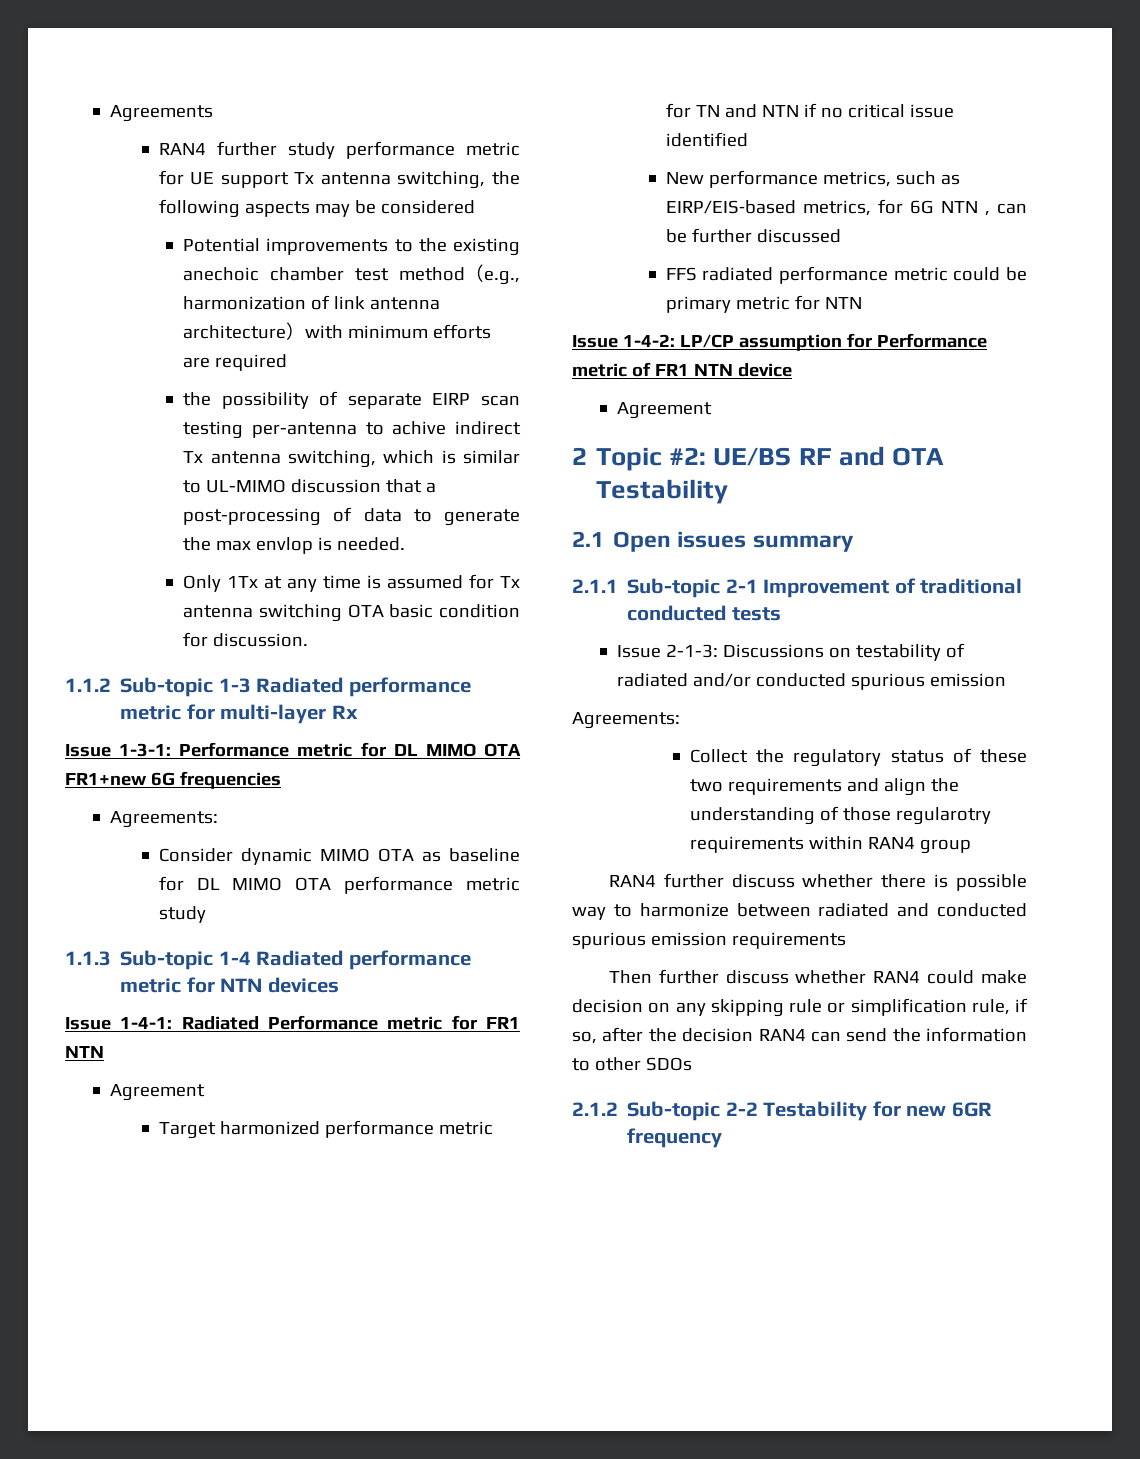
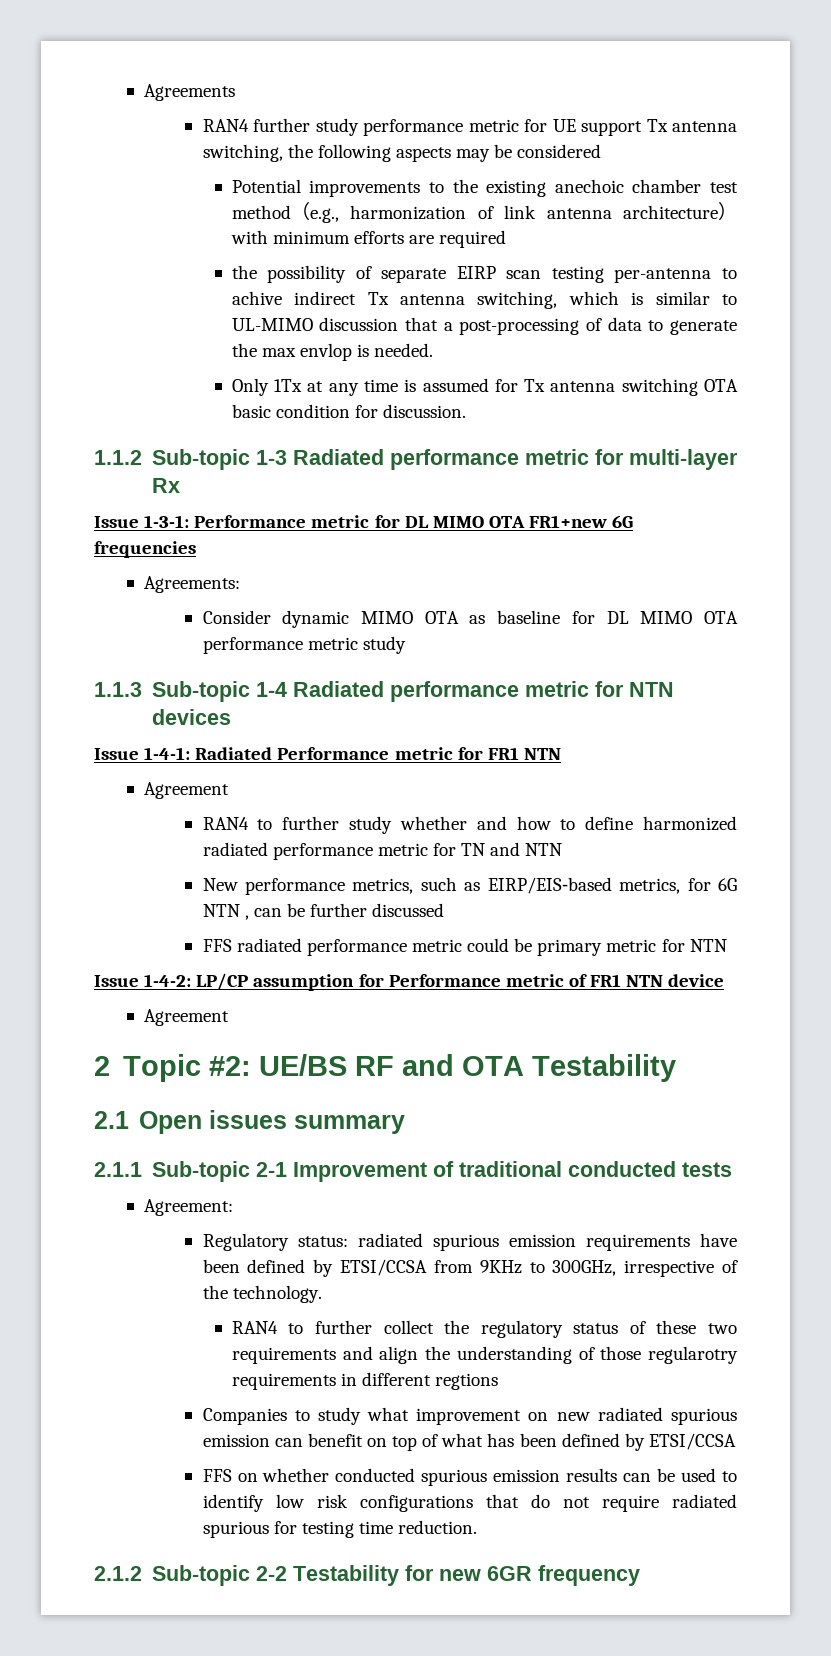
- Target harmonized performance metric for TN and NTN if no critical issue identified
+ RAN4 to further study whether and how to define harmonized radiated performance metric for TN and NTN
- Issue 2-1-3: Discussions on testability of radiated and/or conducted spurious emission
- Agreements:
- Collect the regulatory status of these two requirements and align the understanding of those regularotry requirements within RAN4 group
- RAN4 further discuss whether there is possible way to harmonize between radiated and conducted spurious emission requirements
- Then further discuss whether RAN4 could make decision on any skipping rule or simplification rule, if so, after the decision RAN4 can send the information to other SDOs
+ Agreement:
+ Regulatory status: radiated spurious emission requirements have been defined by ETSI/CCSA from 9KHz to 300GHz, irrespective of the technology.
+ RAN4 to further collect the regulatory status of these two requirements and align the understanding of those regularotry requirements in different regtions
+ Companies to study what improvement on new radiated spurious emission can benefit on top of what has been defined by ETSI/CCSA
+ FFS on whether conducted spurious emission results can be used to identify low risk configurations that do not require radiated spurious for testing time reduction.

